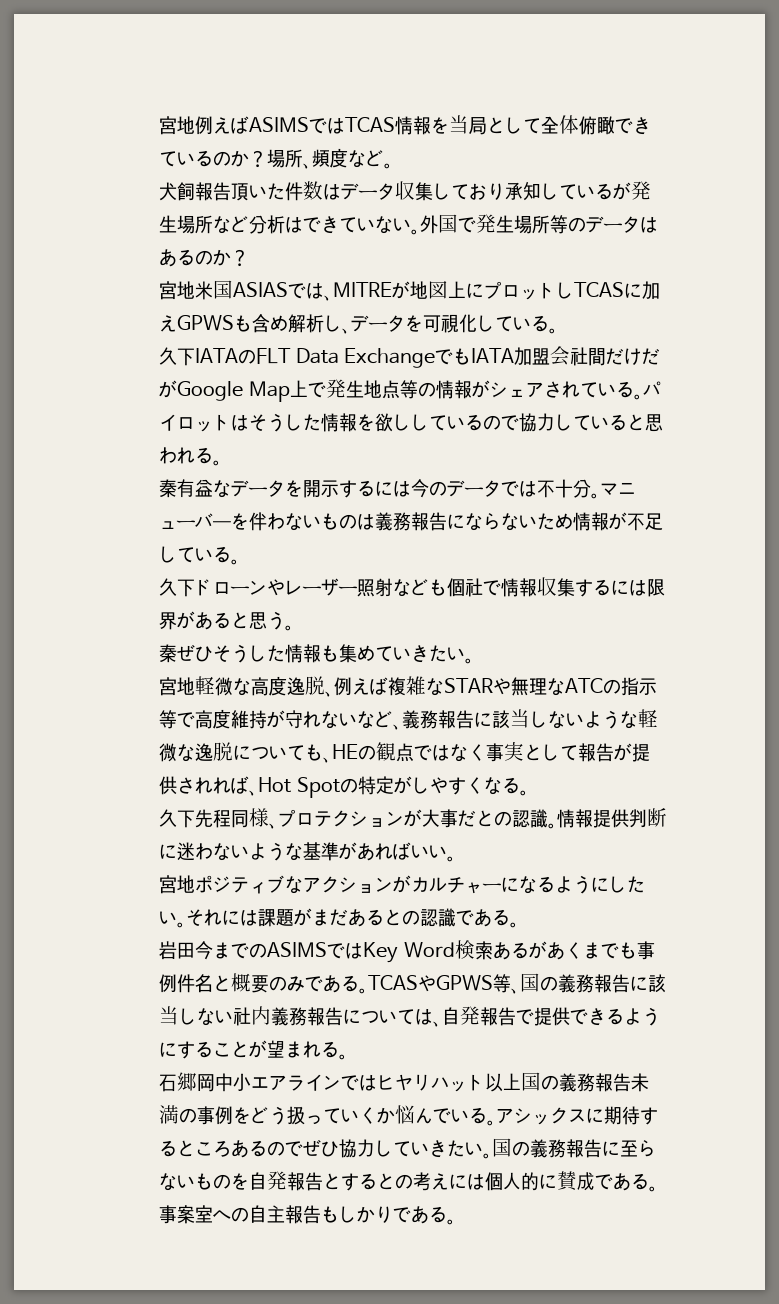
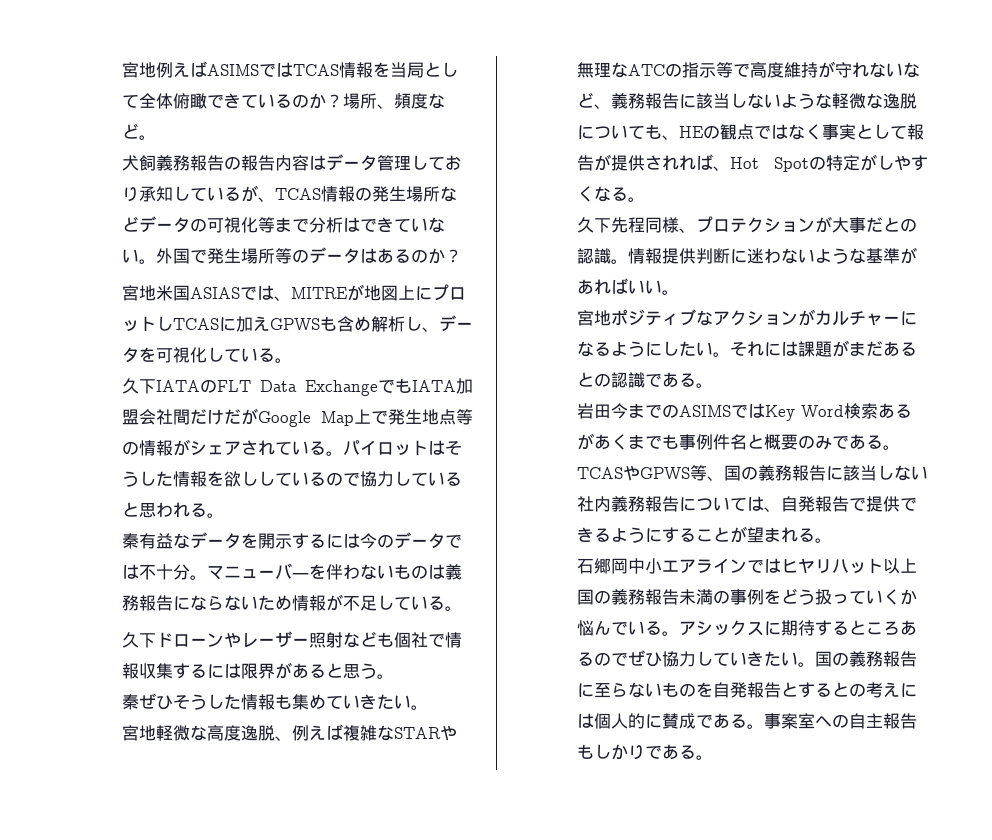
- 犬飼報告頂いた件数はデータ収集しており承知しているが発生場所など分析はできていない。
+ 犬飼義務報告の報告内容はデータ管理しており承知しているが、TCAS情報の発生場所などデータの可視化等まで分析はできていない。

